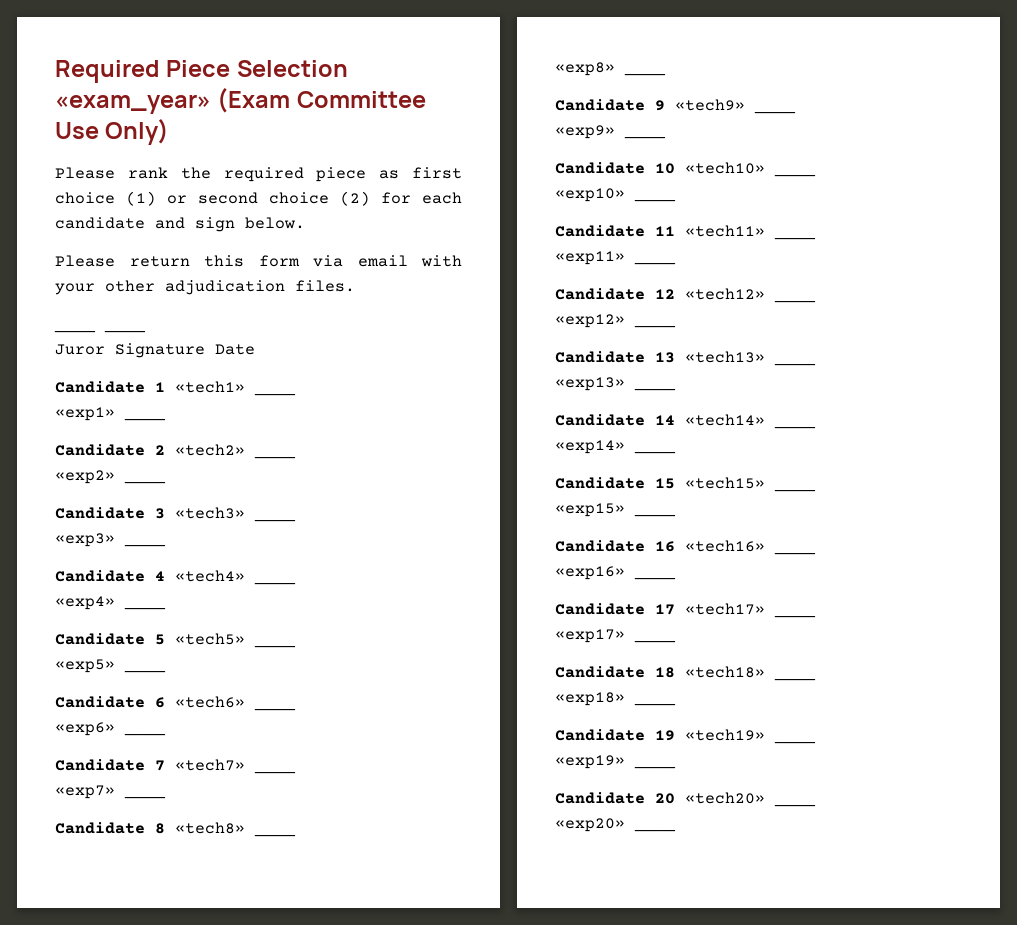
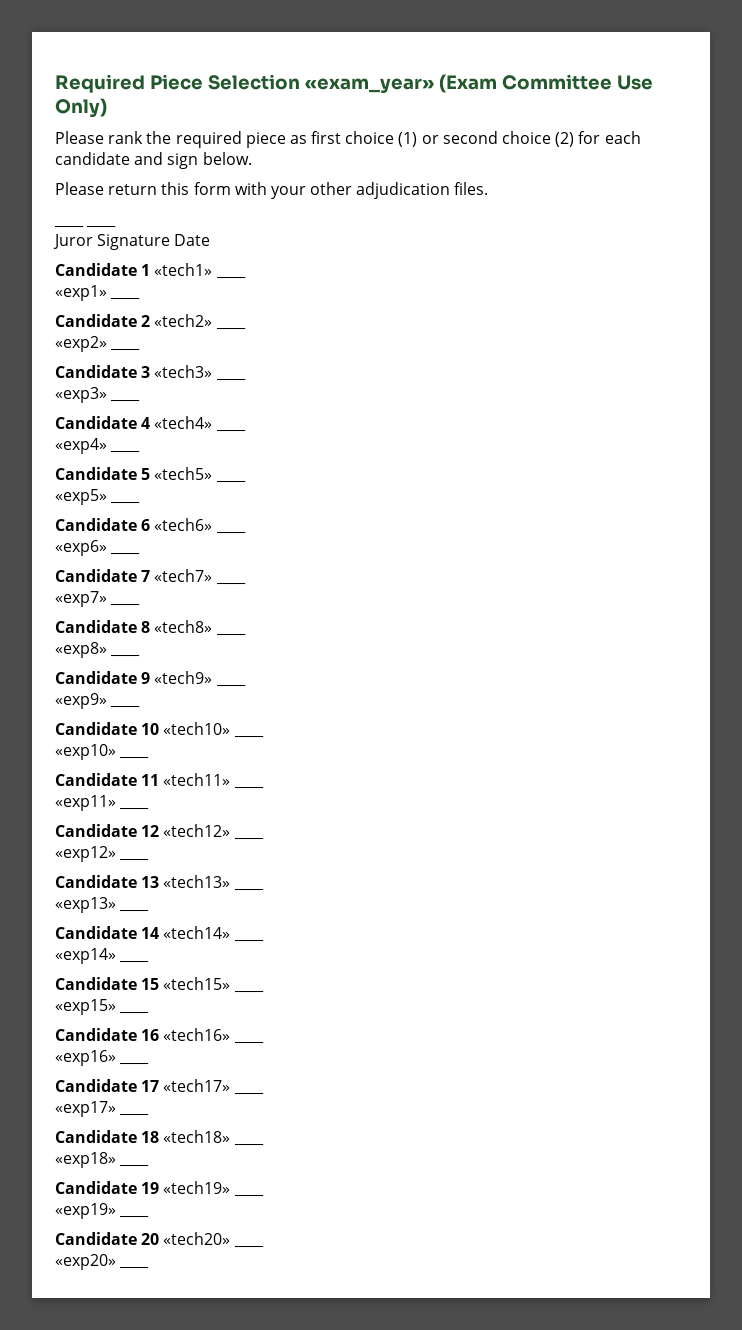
- Please return this form via email with your other adjudication files.
+ Please return this form with your other adjudication files.

